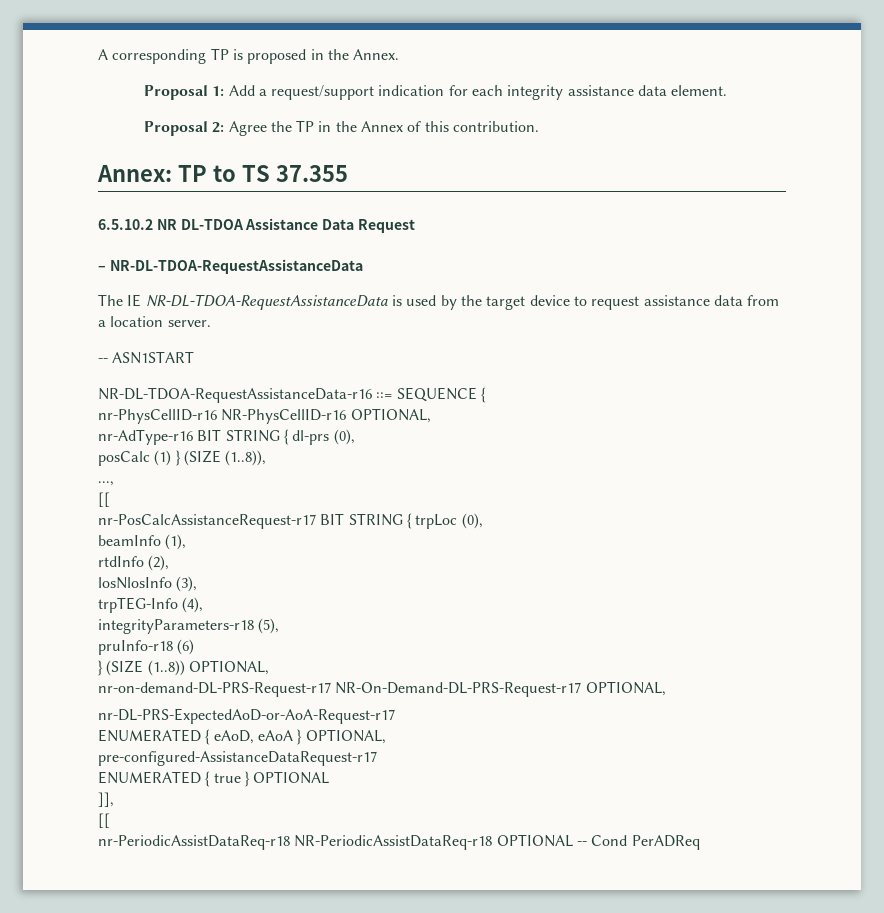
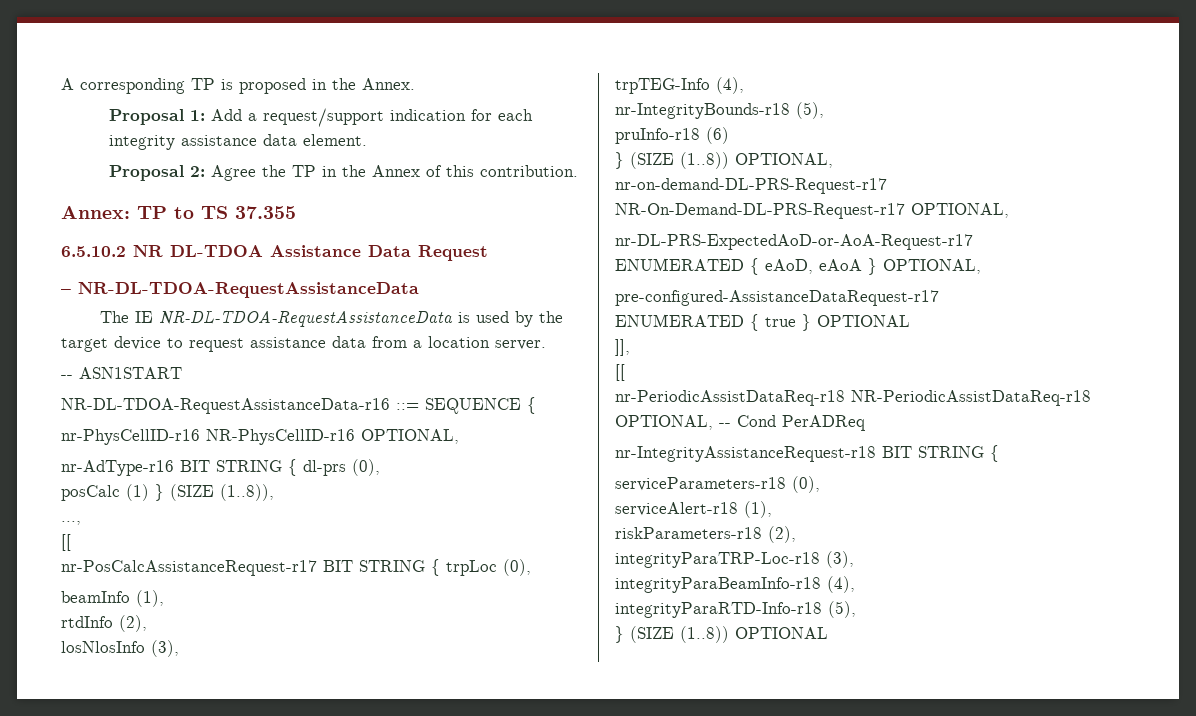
- integrityParameters-r18 (5),
+ nr-IntegrityBounds-r18 (5),
- nr-PeriodicAssistDataReq-r18 NR-PeriodicAssistDataReq-r18 OPTIONAL -- Cond PerADReq
+ nr-PeriodicAssistDataReq-r18 NR-PeriodicAssistDataReq-r18 OPTIONAL, -- Cond PerADReq
+ nr-IntegrityAssistanceRequest-r18 BIT STRING {
+ serviceParameters-r18 (0),
+ serviceAlert-r18 (1),
+ riskParameters-r18 (2),
+ integrityParaTRP-Loc-r18 (3),
+ integrityParaBeamInfo-r18 (4),
+ integrityParaRTD-Info-r18 (5),
+ } (SIZE (1..8)) OPTIONAL

